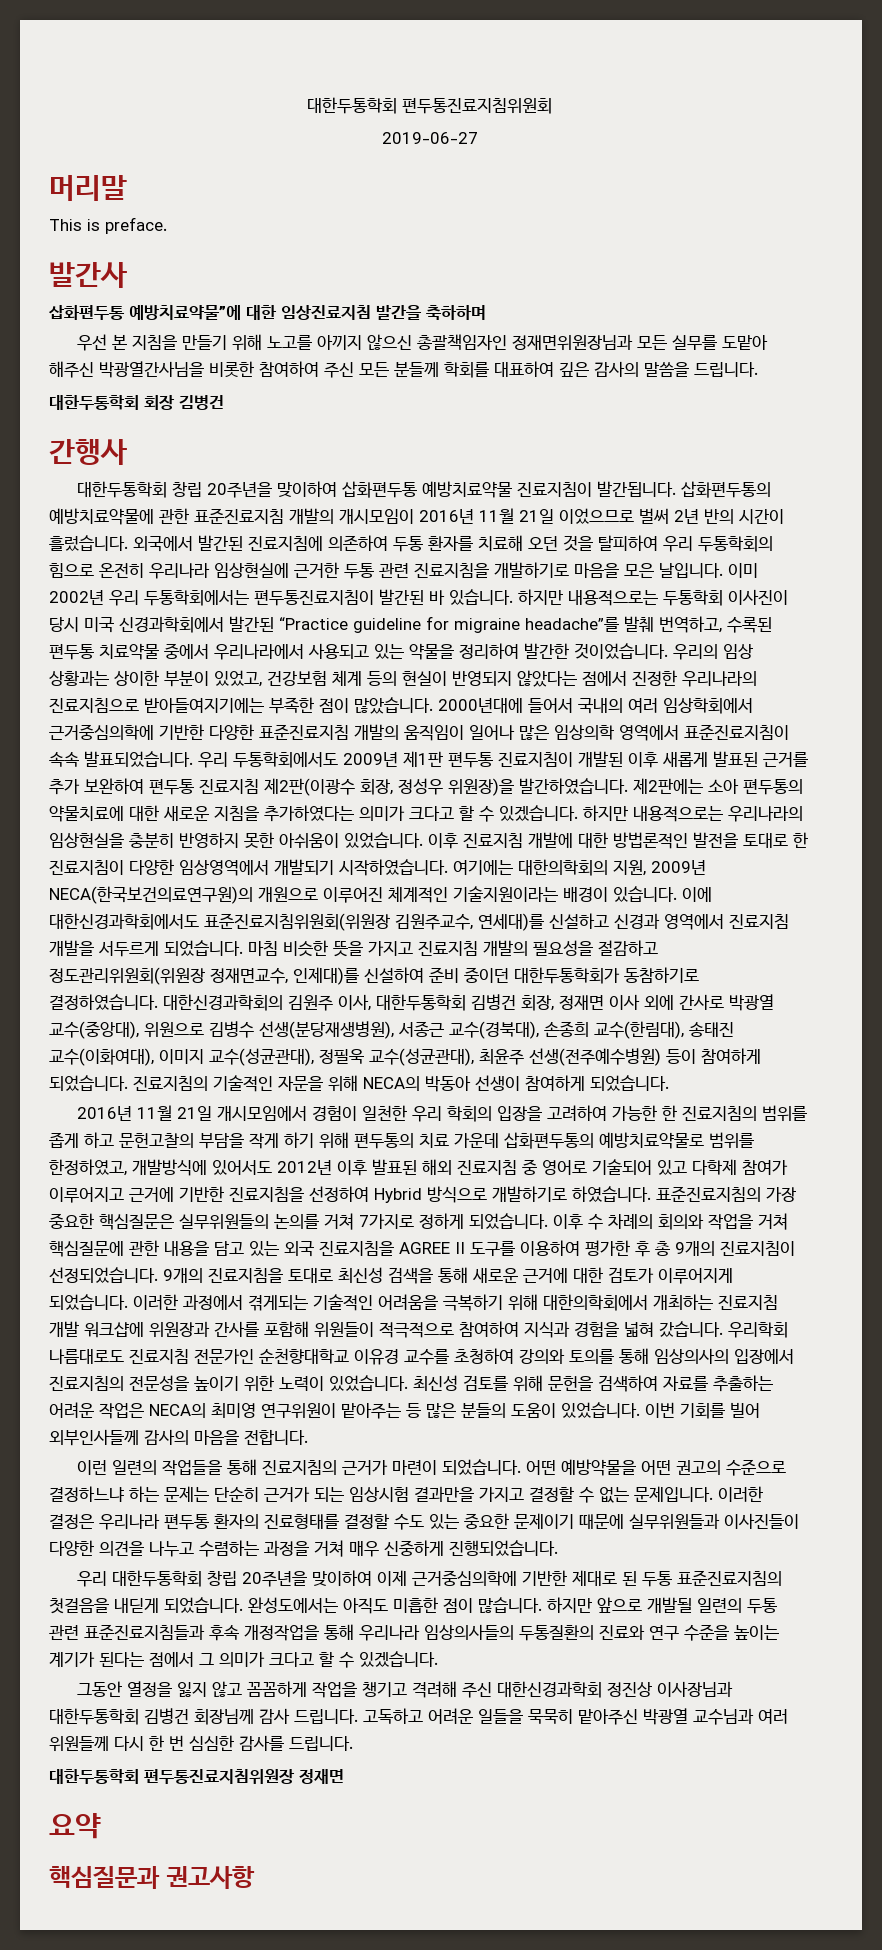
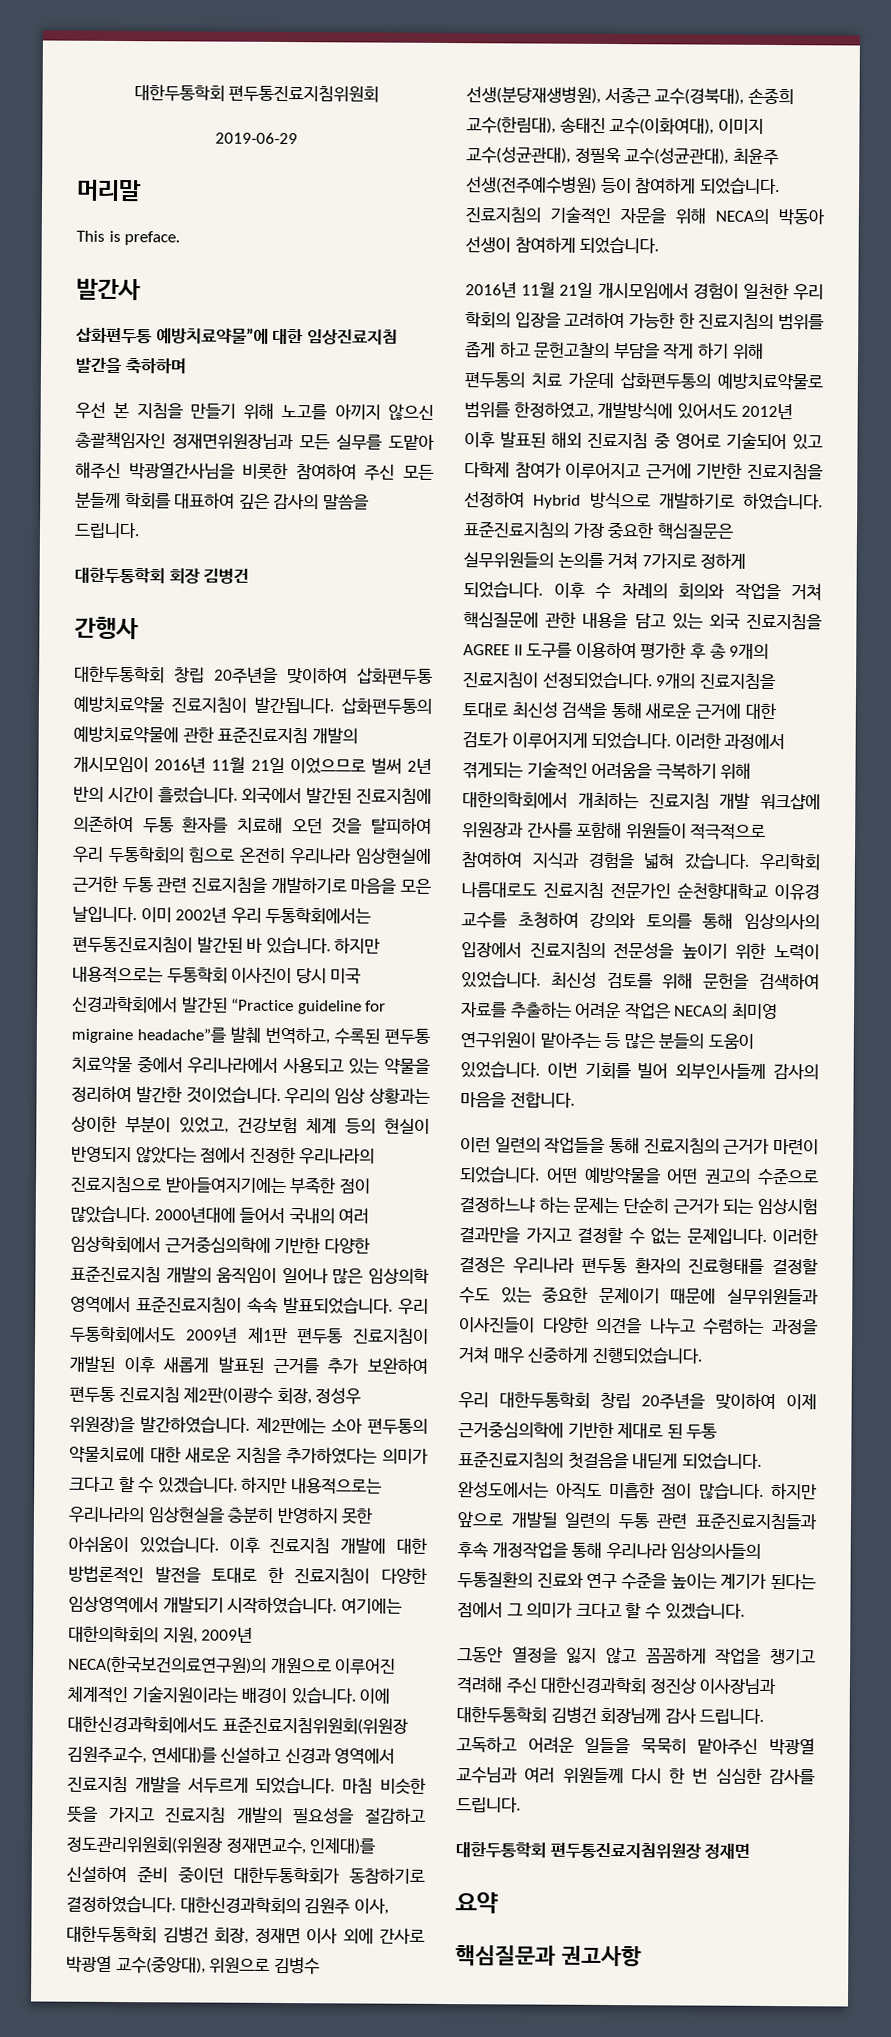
- 2019-06-27
+ 2019-06-29

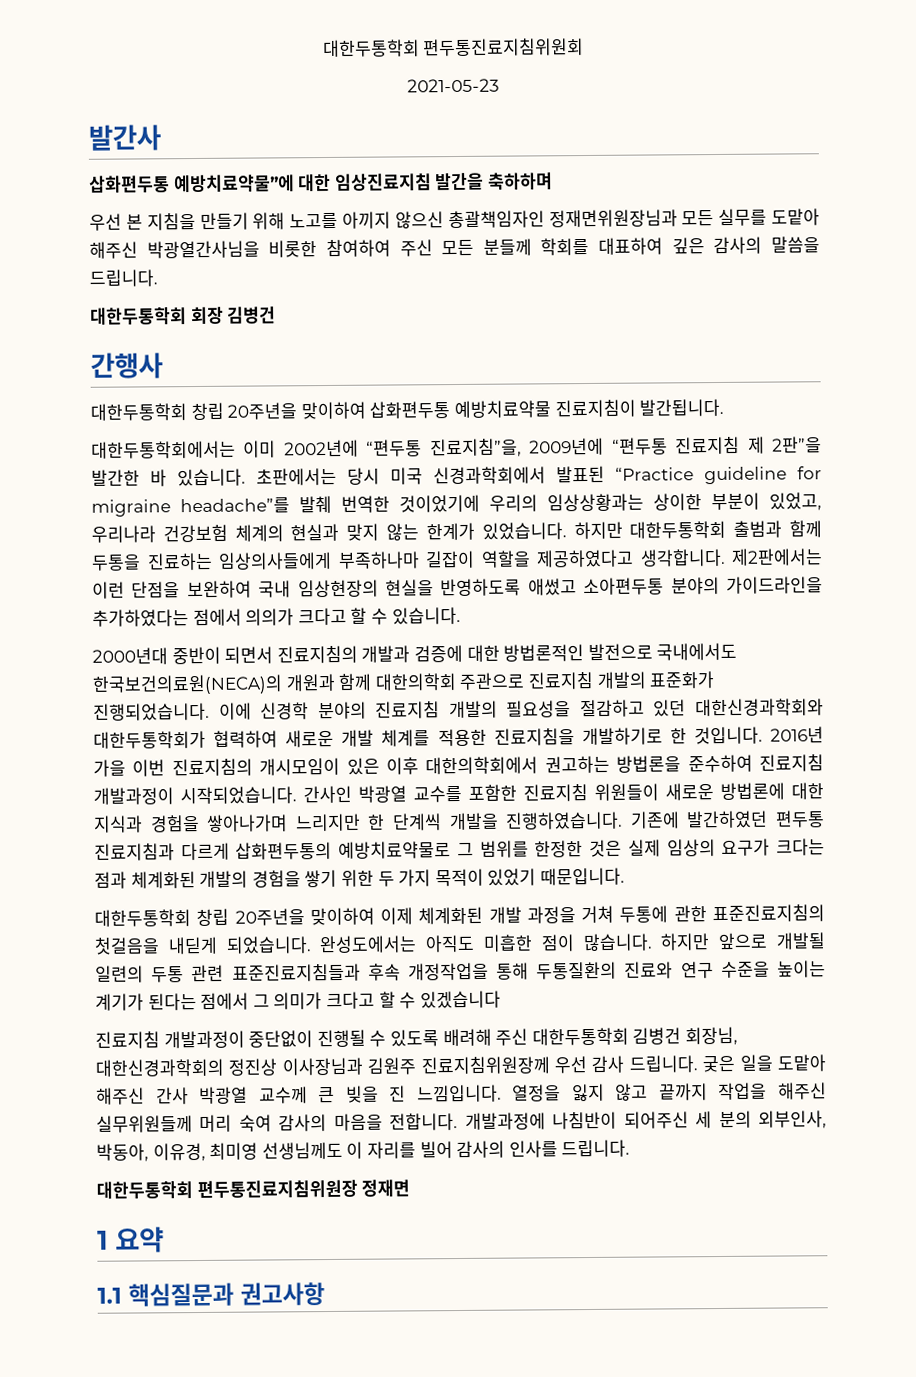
- 2019-06-29
- 머리말
- This is preface.
+ 2021-05-23
- 대한두통학회 창립 20주년을 맞이하여 삽화편두통 예방치료약물 진료지침이 발간됩니다. 삽화편두통의 예방치료약물에 관한 표준진료지침 개발의 개시모임이 2016년 11월 21일 이었으므로 벌써 2년 반의 시간이 흘렀습니다. 외국에서 발간된 진료지침에 의존하여 두통 환자를 치료해 오던 것을 탈피하여 우리 두통학회의 힘으로 온전히 우리나라 임상현실에 근거한 두통 관련 진료지침을 개발하기로 마음을 모은 날입니다. 이미 2002년 우리 두통학회에서는 편두통진료지침이 발간된 바 있습니다. 하지만 내용적으로는 두통학회 이사진이 당시 미국 신경과학회에서 발간된 “Practice guideline for migraine headache”를 발췌 번역하고, 수록된 편두통 치료약물 중에서 우리나라에서 사용되고 있는 약물을 정리하여 발간한 것이었습니다. 우리의 임상 상황과는 상이한 부분이 있었고, 건강보험 체계 등의 현실이 반영되지 않았다는 점에서 진정한 우리나라의 진료지침으로 받아들여지기에는 부족한 점이 많았습니다. 2000년대에 들어서 국내의 여러 임상학회에서 근거중심의학에 기반한 다양한 표준진료지침 개발의 움직임이 일어나 많은 임상의학 영역에서 표준진료지침이 속속 발표되었습니다. 우리 두통학회에서도 2009년 제1판 편두통 진료지침이 개발된 이후 새롭게 발표된 근거를 추가 보완하여 편두통 진료지침 제2판(이광수 회장, 정성우 위원장)을 발간하였습니다. 제2판에는 소아 편두통의 약물치료에 대한 새로운 지침을 추가하였다는 의미가 크다고 할 수 있겠습니다. 하지만 내용적으로는 우리나라의 임상현실을 충분히 반영하지 못한 아쉬움이 있었습니다. 이후 진료지침 개발에 대한 방법론적인 발전을 토대로 한 진료지침이 다양한 임상영역에서 개발되기 시작하였습니다. 여기에는 대한의학회의 지원, 2009년 NECA(한국보건의료연구원)의 개원으로 이루어진 체계적인 기술지원이라는 배경이 있습니다. 이에 대한신경과학회에서도 표준진료지침위원회(위원장 김원주교수, 연세대)를 신설하고 신경과 영역에서 진료지침 개발을 서두르게 되었습니다. 마침 비슷한 뜻을 가지고 진료지침 개발의 필요성을 절감하고 정도관리위원회(위원장 정재면교수, 인제대)를 신설하여 준비 중이던 대한두통학회가 동참하기로 결정하였습니다. 대한신경과학회의 김원주 이사, 대한두통학회 김병건 회장, 정재면 이사 외에 간사로 박광열 교수(중앙대), 위원으로 김병수 선생(분당재생병원), 서종근 교수(경북대), 손종희 교수(한림대), 송태진 교수(이화여대), 이미지 교수(성균관대), 정필욱 교수(성균관대), 최윤주 선생(전주예수병원) 등이 참여하게 되었습니다. 진료지침의 기술적인 자문을 위해 NECA의 박동아 선생이 참여하게 되었습니다.
- 2016년 11월 21일 개시모임에서 경험이 일천한 우리 학회의 입장을 고려하여 가능한 한 진료지침의 범위를 좁게 하고 문헌고찰의 부담을 작게 하기 위해 편두통의 치료 가운데 삽화편두통의 예방치료약물로 범위를 한정하였고, 개발방식에 있어서도 2012년 이후 발표된 해외 진료지침 중 영어로 기술되어 있고 다학제 참여가 이루어지고 근거에 기반한 진료지침을 선정하여 Hybrid 방식으로 개발하기로 하였습니다. 표준진료지침의 가장 중요한 핵심질문은 실무위원들의 논의를 거쳐 7가지로 정하게 되었습니다. 이후 수 차례의 회의와 작업을 거쳐 핵심질문에 관한 내용을 담고 있는 외국 진료지침을 AGREE II 도구를 이용하여 평가한 후 총 9개의 진료지침이 선정되었습니다. 9개의 진료지침을 토대로 최신성 검색을 통해 새로운 근거에 대한 검토가 이루어지게 되었습니다. 이러한 과정에서 겪게되는 기술적인 어려움을 극복하기 위해 대한의학회에서 개최하는 진료지침 개발 워크샵에 위원장과 간사를 포함해 위원들이 적극적으로 참여하여 지식과 경험을 넓혀 갔습니다. 우리학회 나름대로도 진료지침 전문가인 순천향대학교 이유경 교수를 초청하여 강의와 토의를 통해 임상의사의 입장에서 진료지침의 전문성을 높이기 위한 노력이 있었습니다. 최신성 검토를 위해 문헌을 검색하여 자료를 추출하는 어려운 작업은 NECA의 최미영 연구위원이 맡아주는 등 많은 분들의 도움이 있었습니다. 이번 기회를 빌어 외부인사들께 감사의 마음을 전합니다.
- 이런 일련의 작업들을 통해 진료지침의 근거가 마련이 되었습니다. 어떤 예방약물을 어떤 권고의 수준으로 결정하느냐 하는 문제는 단순히 근거가 되는 임상시험 결과만을 가지고 결정할 수 없는 문제입니다. 이러한 결정은 우리나라 편두통 환자의 진료형태를 결정할 수도 있는 중요한 문제이기 때문에 실무위원들과 이사진들이 다양한 의견을 나누고 수렴하는 과정을 거쳐 매우 신중하게 진행되었습니다.
- 우리 대한두통학회 창립 20주년을 맞이하여 이제 근거중심의학에 기반한 제대로 된 두통 표준진료지침의 첫걸음을 내딛게 되었습니다.
+ 대한두통학회 창립 20주년을 맞이하여 삽화편두통 예방치료약물 진료지침이 발간됩니다.
+ 대한두통학회에서는 이미 2002년에 “편두통 진료지침”을, 2009년에 “편두통 진료지침 제 2판”을 발간한 바 있습니다. 초판에서는 당시 미국 신경과학회에서 발표된 “Practice guideline for migraine headache”를 발췌 번역한 것이었기에 우리의 임상상황과는 상이한 부분이 있었고, 우리나라 건강보험 체계의 현실과 맞지 않는 한계가 있었습니다. 하지만 대한두통학회 출범과 함께 두통을 진료하는 임상의사들에게 부족하나마 길잡이 역할을 제공하였다고 생각합니다. 제2판에서는 이런 단점을 보완하여 국내 임상현장의 현실을 반영하도록 애썼고 소아편두통 분야의 가이드라인을 추가하였다는 점에서 의의가 크다고 할 수 있습니다.
+ 2000년대 중반이 되면서 진료지침의 개발과 검증에 대한 방법론적인 발전으로 국내에서도 한국보건의료원(NECA)의 개원과 함께 대한의학회 주관으로 진료지침 개발의 표준화가 진행되었습니다. 이에 신경학 분야의 진료지침 개발의 필요성을 절감하고 있던 대한신경과학회와 대한두통학회가 협력하여 새로운 개발 체계를 적용한 진료지침을 개발하기로 한 것입니다. 2016년 가을 이번 진료지침의 개시모임이 있은 이후 대한의학회에서 권고하는 방법론을 준수하여 진료지침 개발과정이 시작되었습니다. 간사인 박광열 교수를 포함한 진료지침 위원들이 새로운 방법론에 대한 지식과 경험을 쌓아나가며 느리지만 한 단계씩 개발을 진행하였습니다. 기존에 발간하였던 편두통 진료지침과 다르게 삽화편두통의 예방치료약물로 그 범위를 한정한 것은 실제 임상의 요구가 크다는 점과 체계화된 개발의 경험을 쌓기 위한 두 가지 목적이 있었기 때문입니다.
+ 대한두통학회 창립 20주년을 맞이하여 이제 체계화된 개발 과정을 거쳐 두통에 관한 표준진료지침의 첫걸음을 내딛게 되었습니다.
- 하지만 앞으로 개발될 일련의 두통 관련 표준진료지침들과 후속 개정작업을 통해 우리나라 임상의사들의 두통질환의 진료와 연구 수준을 높이는 계기가 된다는 점에서 그 의미가 크다고 할 수 있겠습니다.
- 그동안 열정을 잃지 않고 꼼꼼하게 작업을 챙기고 격려해 주신 대한신경과학회 정진상 이사장님과 대한두통학회 김병건 회장님께 감사 드립니다. 고독하고 어려운 일들을 묵묵히 맡아주신 박광열 교수님과 여러 위원들께 다시 한 번 심심한 감사를 드립니다.
+ 하지만 앞으로 개발될 일련의 두통 관련 표준진료지침들과 후속 개정작업을 통해 두통질환의 진료와 연구 수준을 높이는 계기가 된다는 점에서 그 의미가 크다고 할 수 있겠습니다
+ 진료지침 개발과정이 중단없이 진행될 수 있도록 배려해 주신 대한두통학회 김병건 회장님, 대한신경과학회의 정진상 이사장님과 김원주 진료지침위원장께 우선 감사 드립니다. 궂은 일을 도맡아 해주신 간사 박광열 교수께 큰 빚을 진 느낌입니다. 열정을 잃지 않고 끝까지 작업을 해주신 실무위원들께 머리 숙여 감사의 마음을 전합니다. 개발과정에 나침반이 되어주신 세 분의 외부인사, 박동아, 이유경, 최미영 선생님께도 이 자리를 빌어 감사의 인사를 드립니다.
- 요약
+ 1 요약
- 핵심질문과 권고사항
+ 1.1 핵심질문과 권고사항

